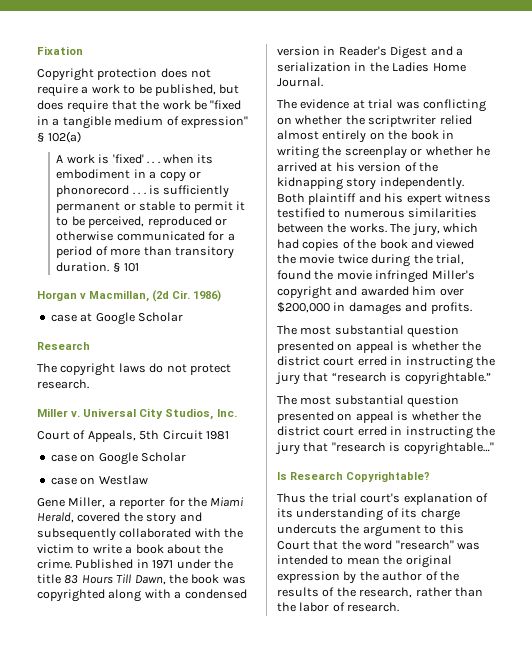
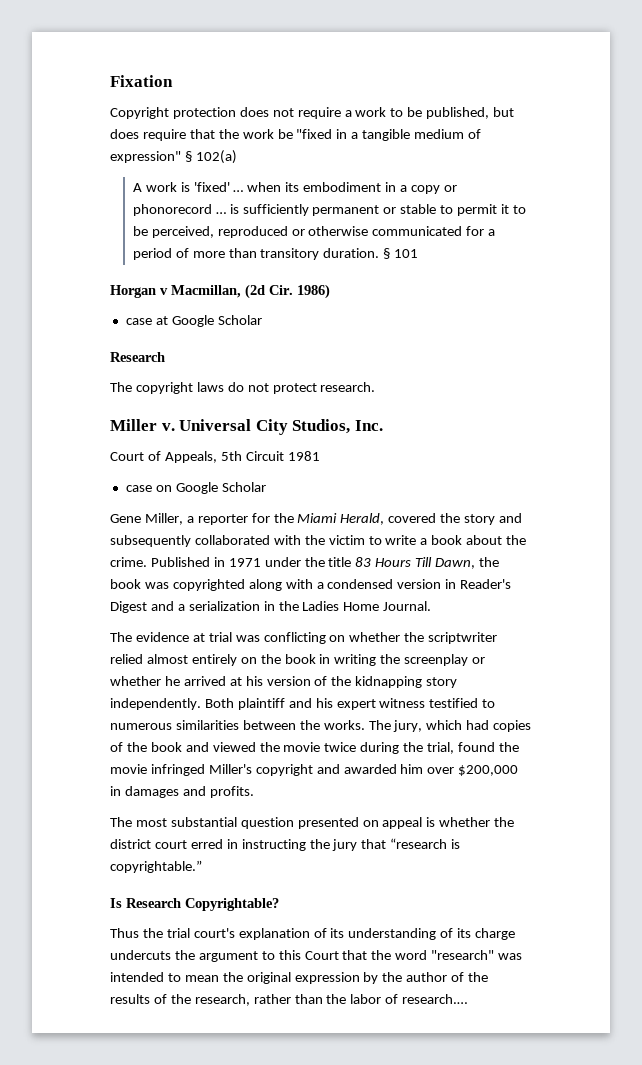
- A work is 'fixed' . . . when its embodiment in a copy or phonorecord . . . is sufficiently permanent or stable to permit it to be perceived, reproduced or otherwise communicated for a period of more than transitory duration.
+ A work is 'fixed' … when its embodiment in a copy or phonorecord … is sufficiently permanent or stable to permit it to be perceived, reproduced or otherwise communicated for a period of more than transitory duration.
- case on Westlaw
- The most substantial question presented on appeal is whether the district court erred in instructing the jury that "research is copyrightable…"
- Thus the trial court's explanation of its understanding of its charge undercuts the argument to this Court that the word "research" was intended to mean the original expression by the author of the results of the research, rather than the labor of research.
+ Thus the trial court's explanation of its understanding of its charge undercuts the argument to this Court that the word "research" was intended to mean the original expression by the author of the results of the research, rather than the labor of research.…

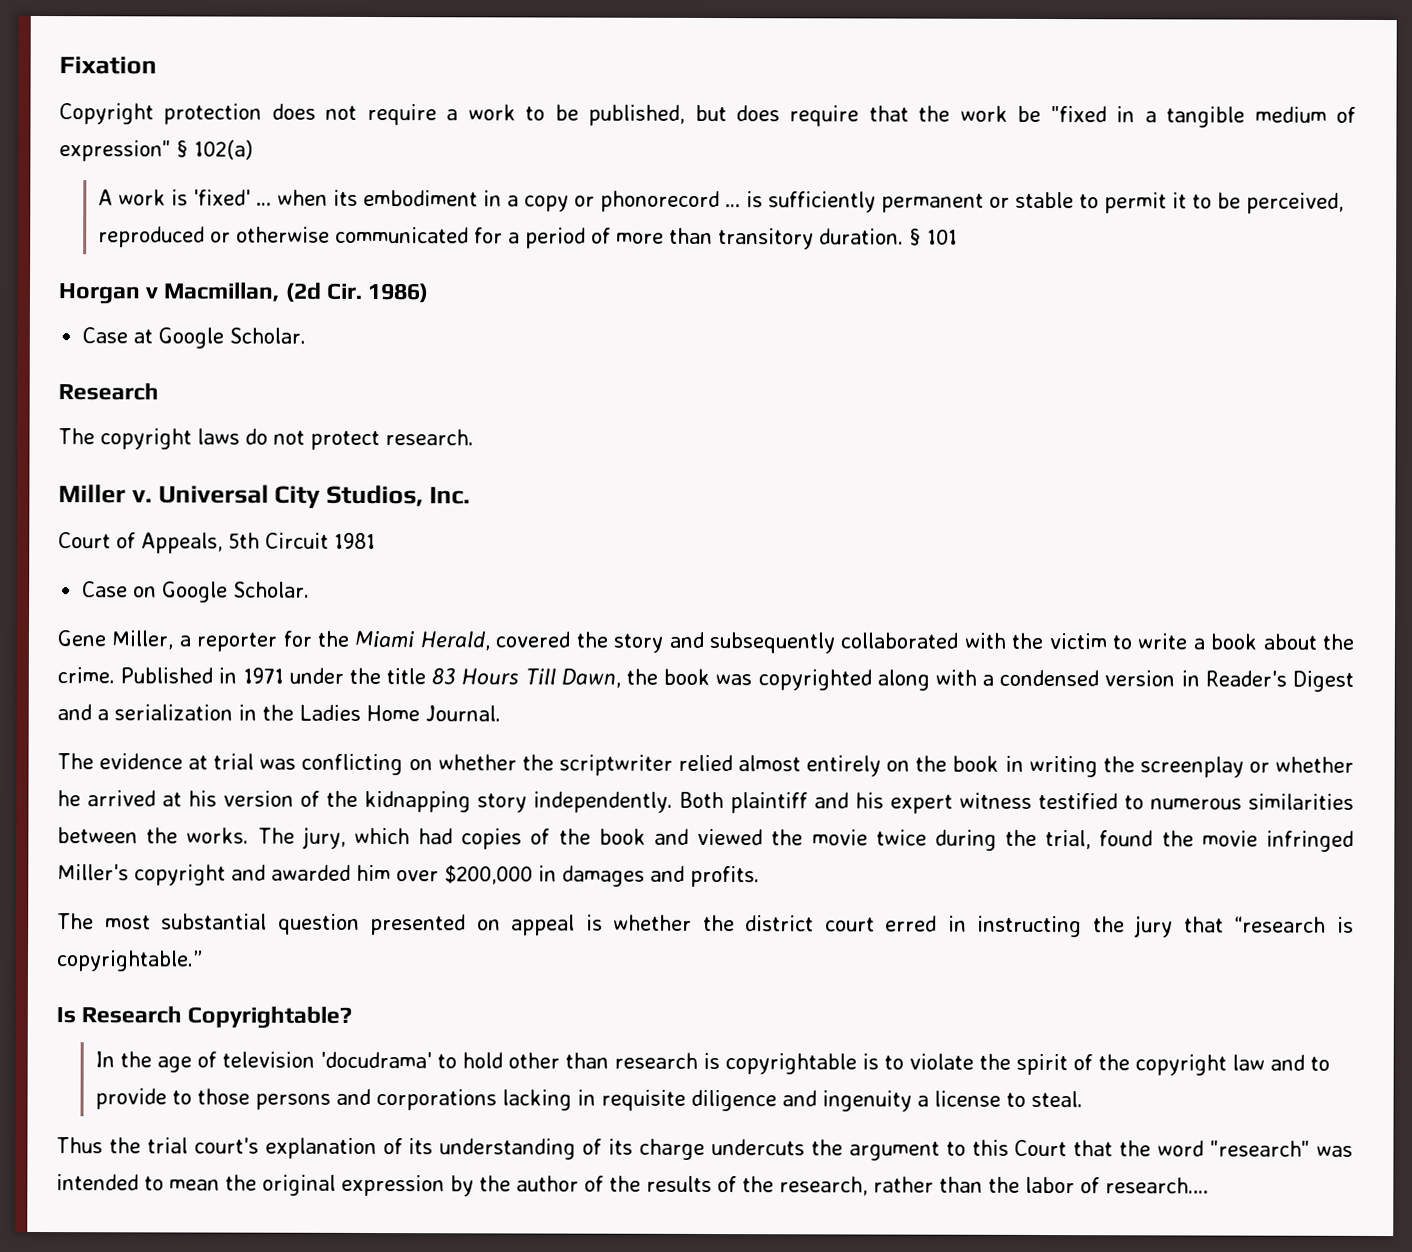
- case at Google Scholar
+ Case at Google Scholar.
- case on Google Scholar
+ Case on Google Scholar.
+ In the age of television 'docudrama' to hold other than research is copyrightable is to violate the spirit of the copyright law and to provide to those persons and corporations lacking in requisite diligence and ingenuity a license to steal.

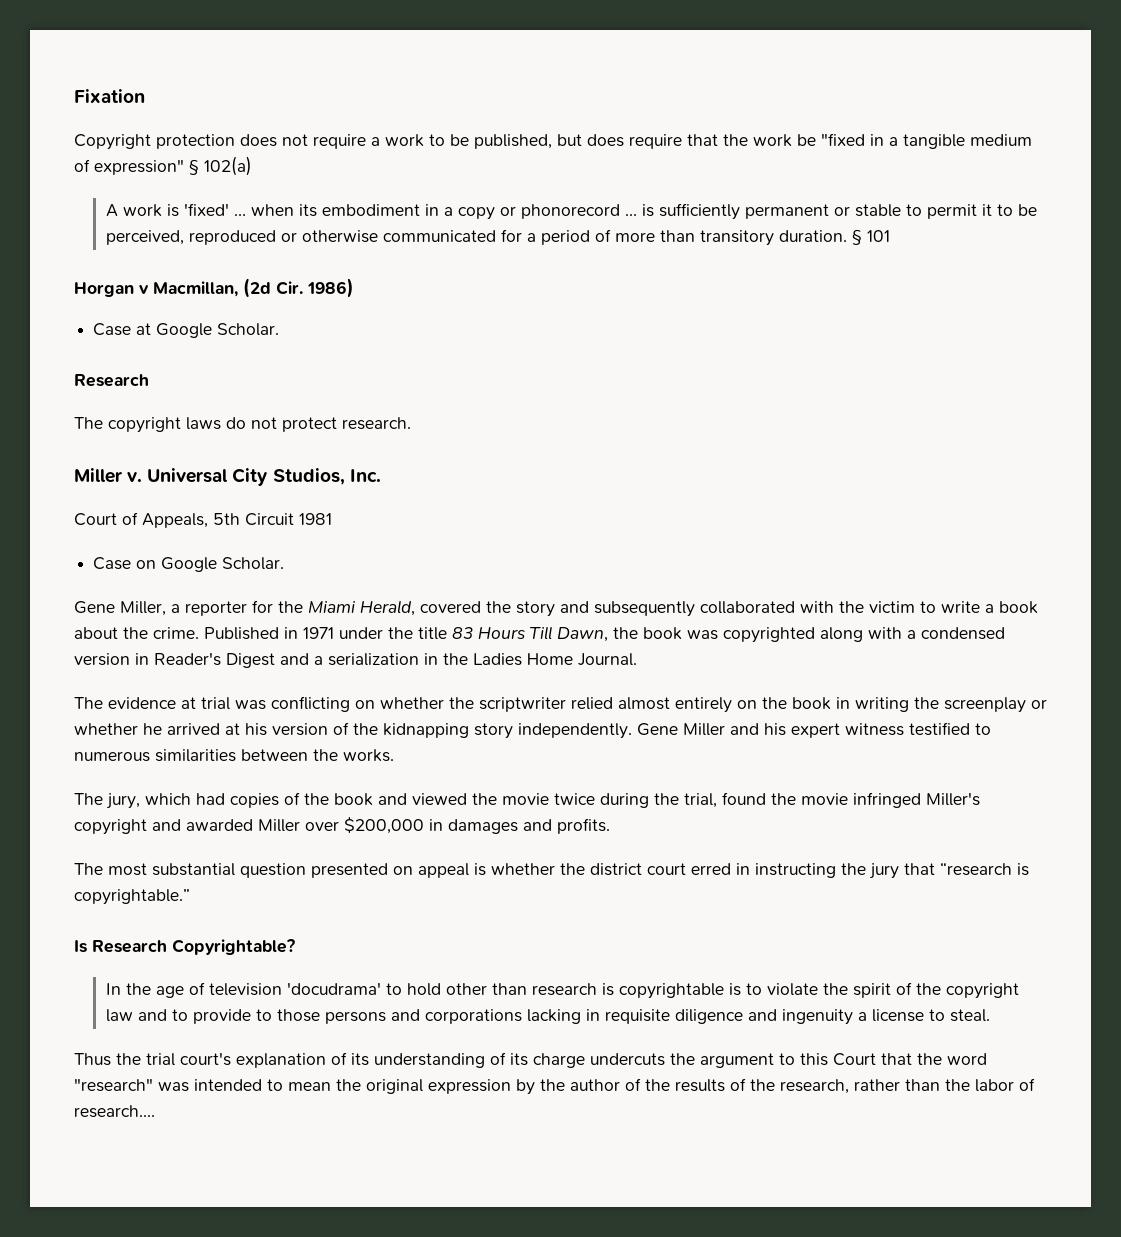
- Both plaintiff and his expert witness testified to numerous similarities between the works. The jury, which had copies of the book and viewed the movie twice during the trial, found the movie infringed Miller's copyright and awarded him over $200,000 in damages and profits.
+ Gene Miller and his expert witness testified to numerous similarities between the works.
+ The jury, which had copies of the book and viewed the movie twice during the trial, found the movie infringed Miller's copyright and awarded Miller over $200,000 in damages and profits.

